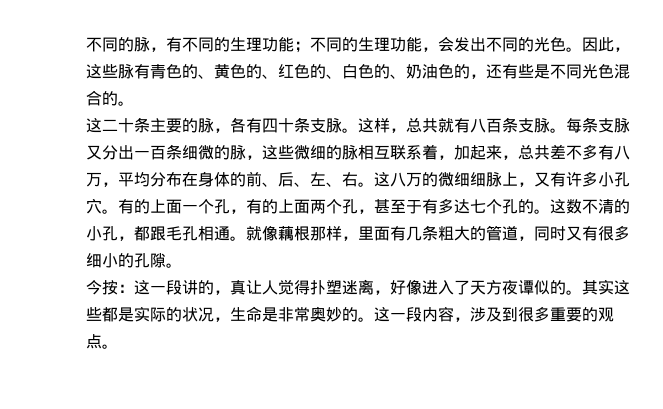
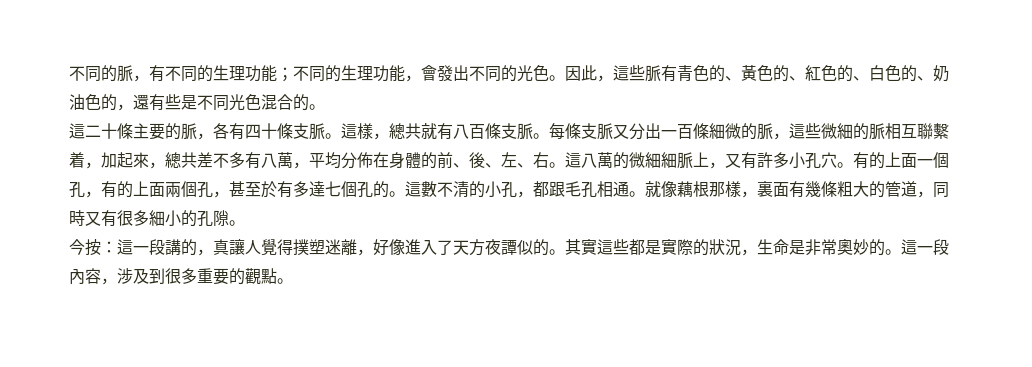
- 不同的脉，有不同的生理功能；不同的生理功能，会发出不同的光色。
+ 不同的脈，有不同的生理功能；不同的生理功能，會發出不同的光色。
- 因此，这些脉有青色的、黄色的、红色的、白色的、奶油色的，还有些是不同光色混合的。
+ 因此，這些脈有青色的、黃色的、紅色的、白色的、奶油色的，還有些是不同光色混合的。
- 这二十条主要的脉，各有四十条支脉。这样，总共就有八百条支脉。每条支脉又分出一百条细微的脉，这些微细的脉相互联系着，加起来，总共差不多有八万，平均分布在身体的前、后、左、右。这八万的微细细脉上，又有许多小孔穴。
+ 這二十條主要的脈，各有四十條支脈。這樣，總共就有八百條支脈。每條支脈又分出一百條細微的脈，這些微細的脈相互聯繫着，加起來，總共差不多有八萬，平均分佈在身體的前、後、左、右。這八萬的微細細脈上，又有許多小孔穴。
- 有的上面一个孔，有的上面两个孔，甚至于有多达七个孔的。这数不清的小孔，都跟毛孔相通。
+ 有的上面一個孔，有的上面兩個孔，甚至於有多達七個孔的。這數不清的小孔，都跟毛孔相通。
- 就像藕根那样，里面有几条粗大的管道，同时又有很多细小的孔隙。
+ 就像藕根那樣，裏面有幾條粗大的管道，同時又有很多細小的孔隙。
- 今按：这一段讲的，真让人觉得扑塑迷离，好像进入了天方夜谭似的。
+ 今按：這一段講的，真讓人覺得撲塑迷離，好像進入了天方夜譚似的。
- 其实这些都是实际的状况，生命是非常奥妙的。这一段内容，涉及到很多重要的观点。
+ 其實這些都是實際的狀況，生命是非常奧妙的。這一段內容，涉及到很多重要的觀點。

